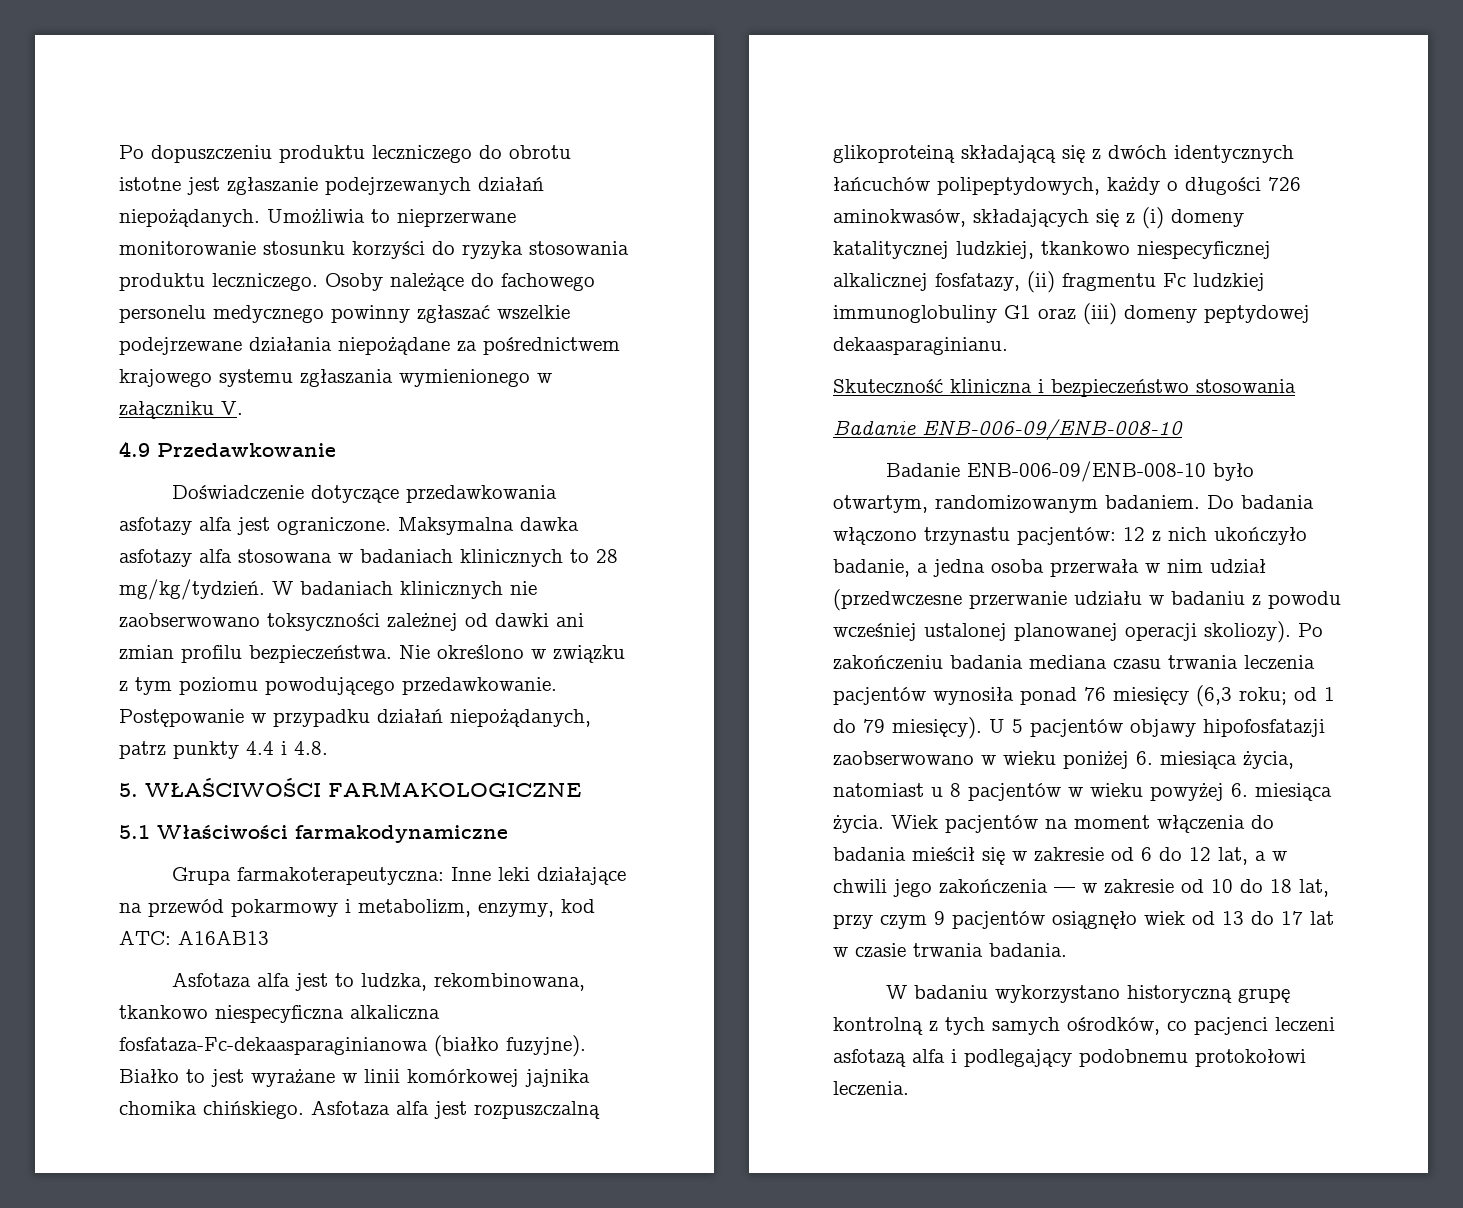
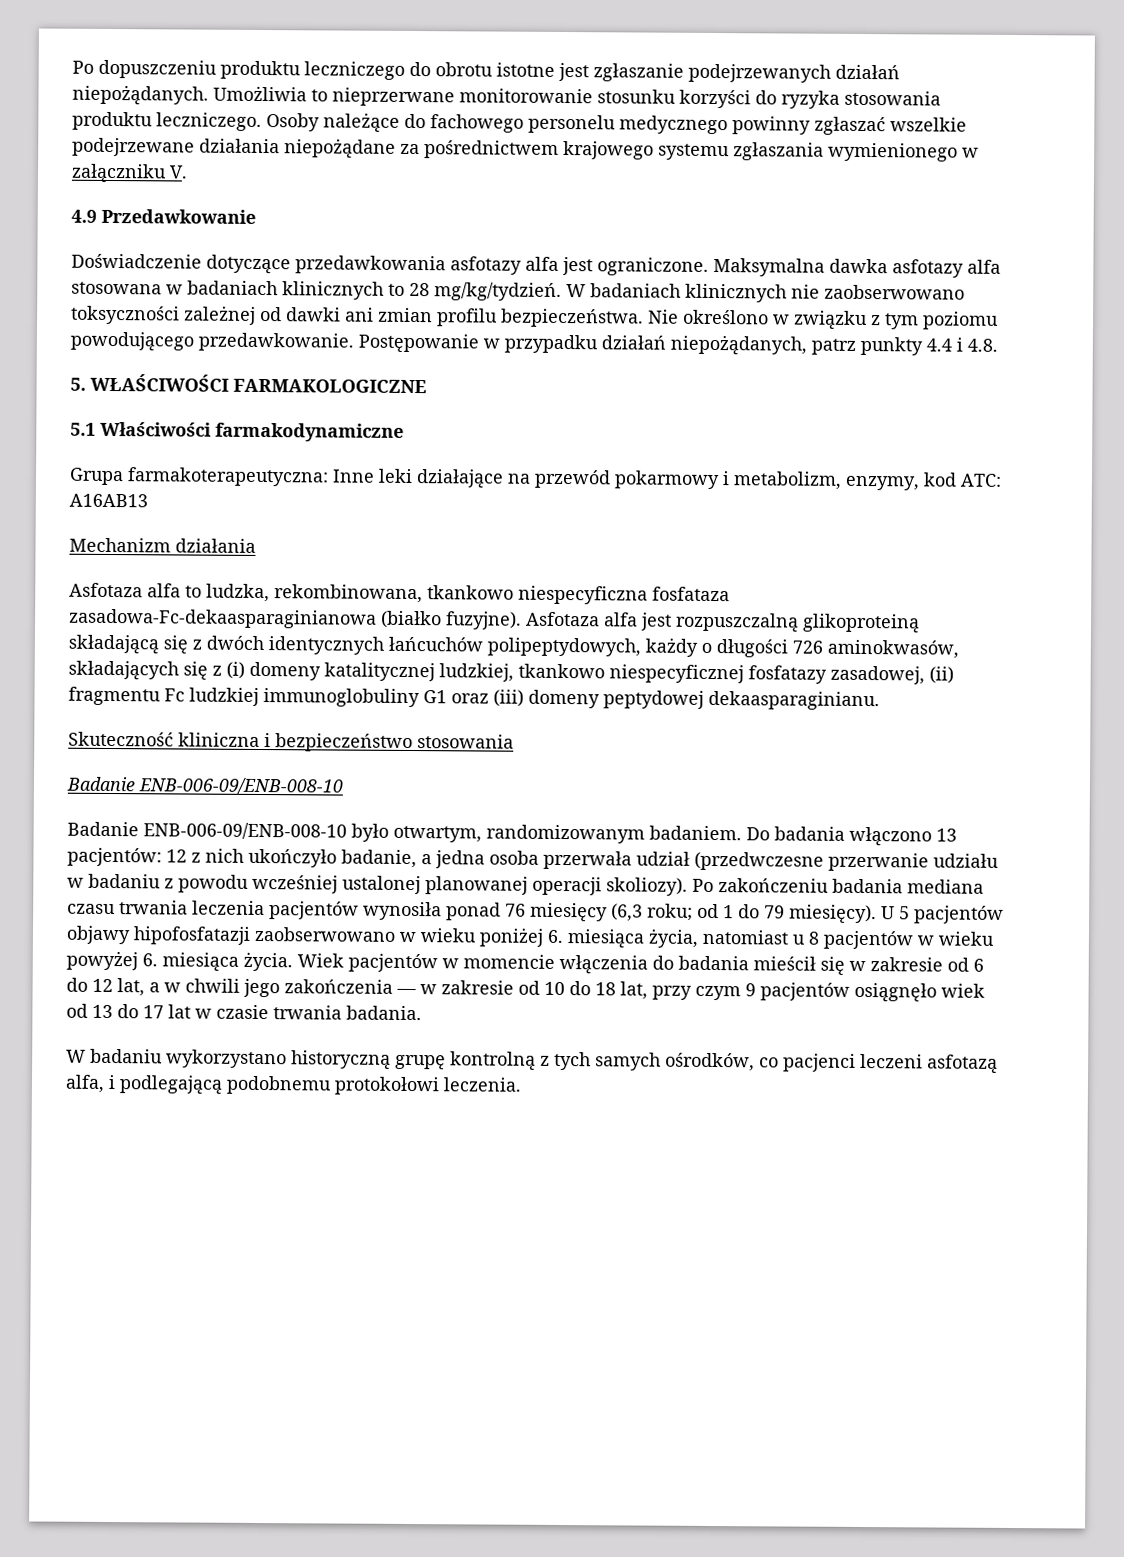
- Asfotaza alfa jest to ludzka, rekombinowana, tkankowo niespecyficzna alkaliczna fosfataza-Fc-dekaasparaginianowa (białko fuzyjne). Białko to jest wyrażane w linii komórkowej jajnika chomika chińskiego.
+ Mechanizm działania
+ Asfotaza alfa to ludzka, rekombinowana, tkankowo niespecyficzna fosfataza zasadowa-Fc-dekaasparaginianowa (białko fuzyjne).
- Asfotaza alfa jest rozpuszczalną glikoproteiną składającą się z dwóch identycznych łańcuchów polipeptydowych, każdy o długości 726 aminokwasów, składających się z (i) domeny katalitycznej ludzkiej, tkankowo niespecyficznej alkalicznej fosfatazy, (ii) fragmentu Fc ludzkiej immunoglobuliny G1 oraz (iii) domeny peptydowej dekaasparaginianu.
+ Asfotaza alfa jest rozpuszczalną glikoproteiną składającą się z dwóch identycznych łańcuchów polipeptydowych, każdy o długości 726 aminokwasów, składających się z (i) domeny katalitycznej ludzkiej, tkankowo niespecyficznej fosfatazy zasadowej, (ii) fragmentu Fc ludzkiej immunoglobuliny G1 oraz (iii) domeny peptydowej dekaasparaginianu.
- Do badania włączono trzynastu pacjentów: 12 z nich ukończyło badanie, a jedna osoba przerwała w nim udział (przedwczesne przerwanie udziału w badaniu z powodu wcześniej ustalonej planowanej operacji skoliozy).
+ Do badania włączono 13 pacjentów: 12 z nich ukończyło badanie, a jedna osoba przerwała udział (przedwczesne przerwanie udziału w badaniu z powodu wcześniej ustalonej planowanej operacji skoliozy).
- Wiek pacjentów na moment włączenia do badania mieścił się w zakresie od 6 do 12 lat, a w chwili jego zakończenia — w zakresie od 10 do 18 lat, przy czym 9 pacjentów osiągnęło wiek od 13 do 17 lat w czasie trwania badania.
+ Wiek pacjentów w momencie włączenia do badania mieścił się w zakresie od 6 do 12 lat, a w chwili jego zakończenia — w zakresie od 10 do 18 lat, przy czym 9 pacjentów osiągnęło wiek od 13 do 17 lat w czasie trwania badania.
- W badaniu wykorzystano historyczną grupę kontrolną z tych samych ośrodków, co pacjenci leczeni asfotazą alfa i podlegający podobnemu protokołowi leczenia.
+ W badaniu wykorzystano historyczną grupę kontrolną z tych samych ośrodków, co pacjenci leczeni asfotazą alfa, i podlegającą podobnemu protokołowi leczenia.

